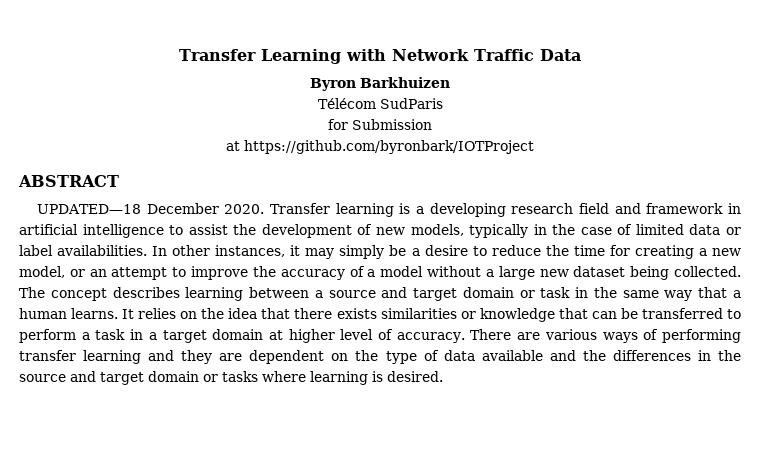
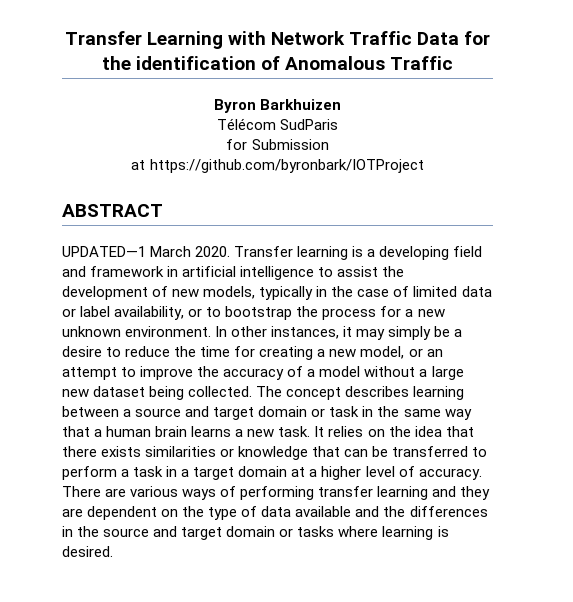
- Transfer Learning with Network Traffic Data
+ Transfer Learning with Network Traffic Data for the identification of Anomalous Traffic
- UPDATED—18 December 2020.
+ UPDATED—1 March 2020.
- Transfer learning is a developing research field and framework in artificial intelligence to assist the development of new models, typically in the case of limited data or label availabilities.
+ Transfer learning is a developing field and framework in artificial intelligence to assist the development of new models, typically in the case of limited data or label availability, or to bootstrap the process for a new unknown environment.
- The concept describes learning between a source and target domain or task in the same way that a human learns.
+ The concept describes learning between a source and target domain or task in the same way that a human brain learns a new task.
- It relies on the idea that there exists similarities or knowledge that can be transferred to perform a task in a target domain at higher level of accuracy.
+ It relies on the idea that there exists similarities or knowledge that can be transferred to perform a task in a target domain at a higher level of accuracy.

